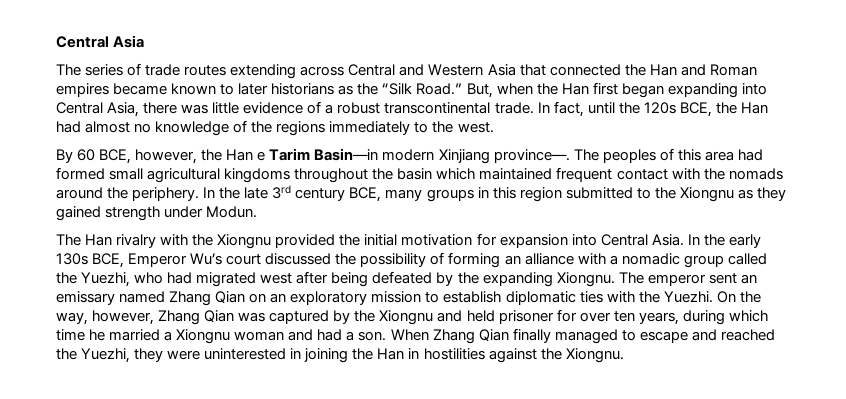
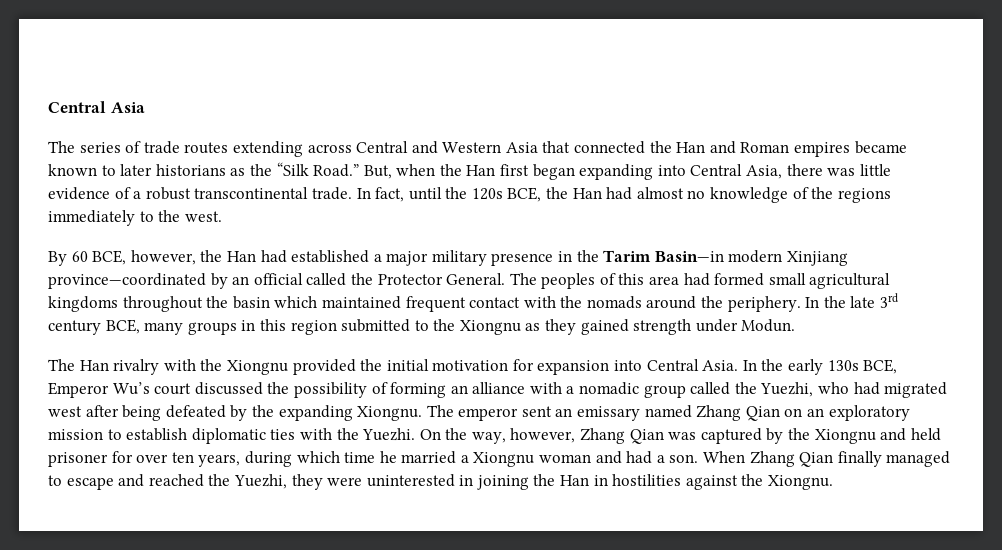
- By 60 BCE, however, the Han e Tarim Basin—in modern Xinjiang province—.
+ By 60 BCE, however, the Han had established a major military presence in the Tarim Basin—in modern Xinjiang province—coordinated by an official called the Protector General.

